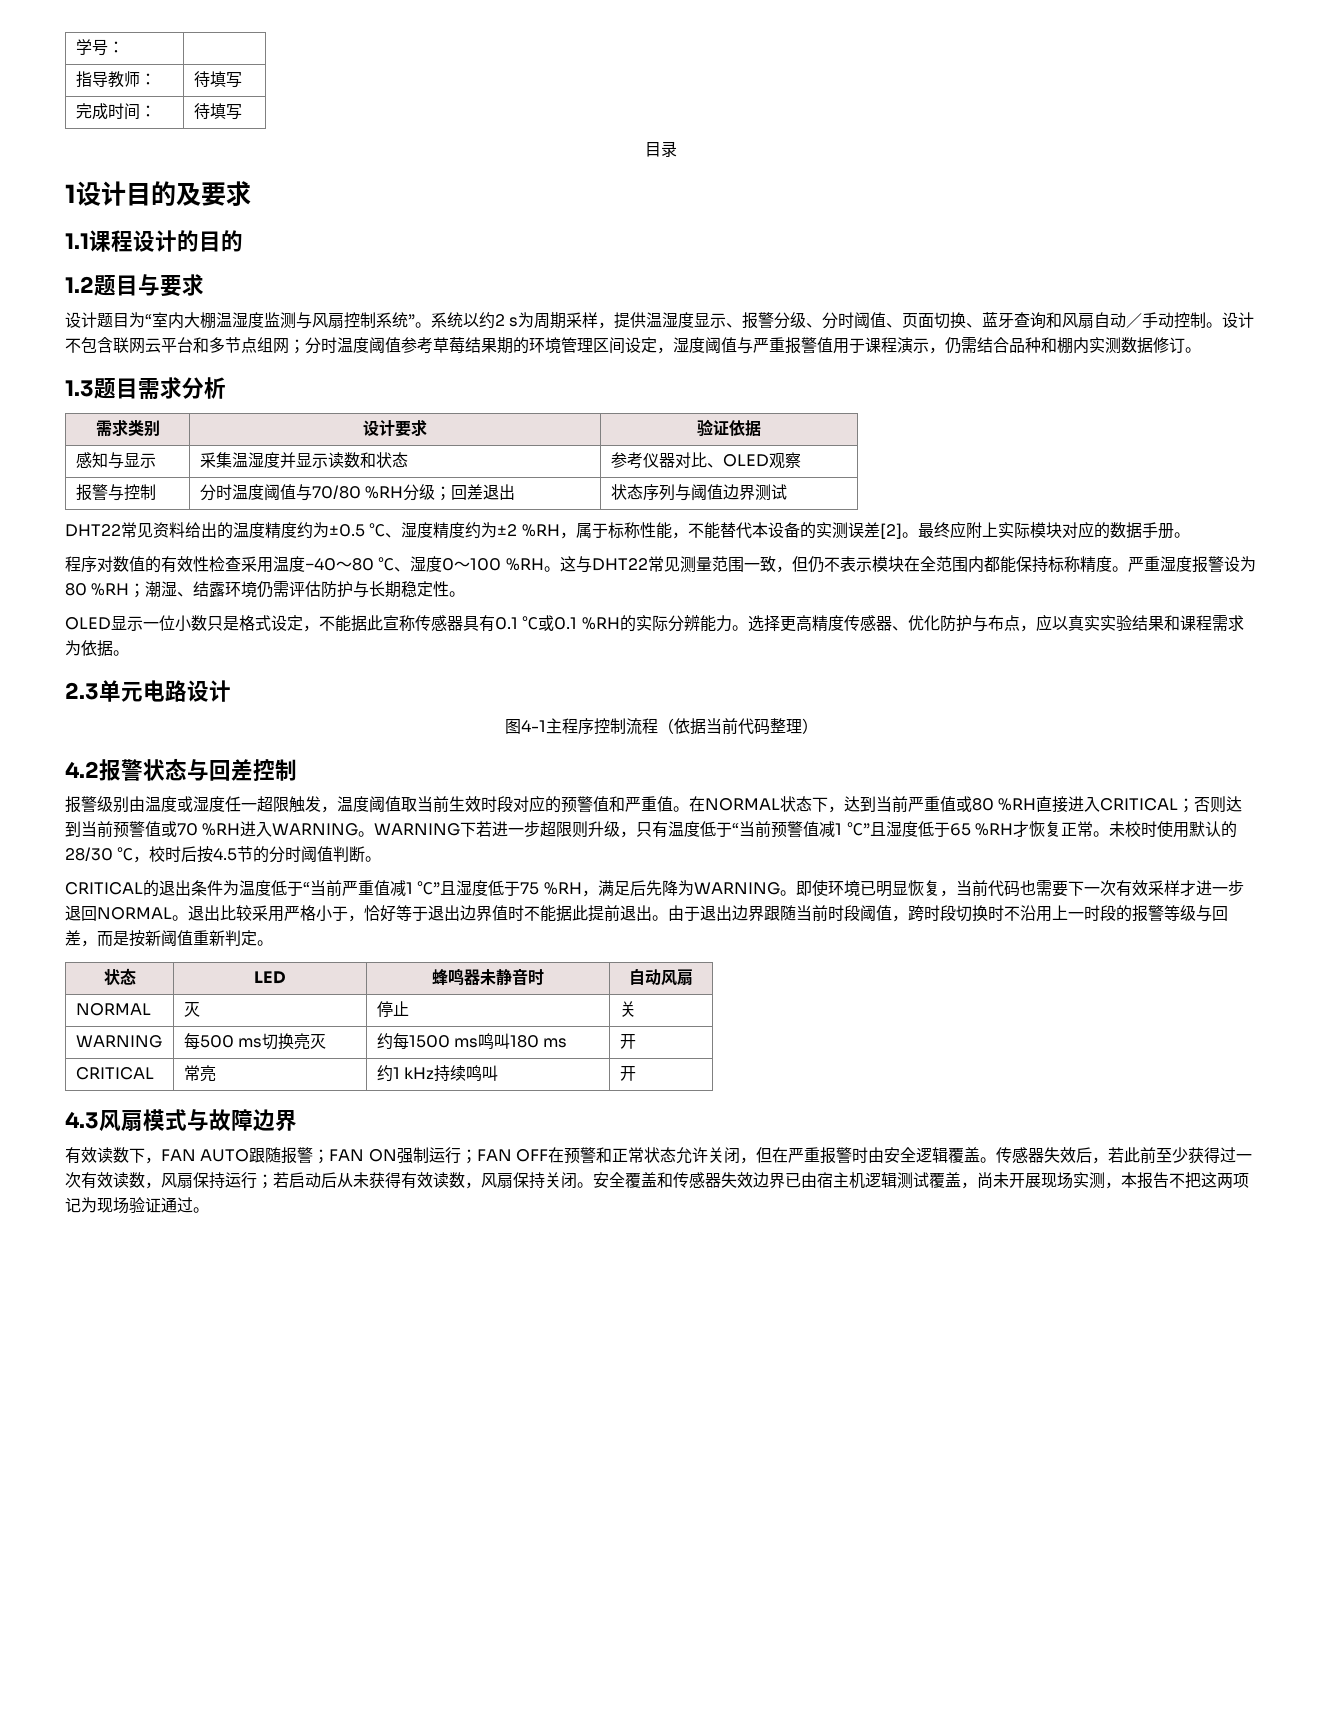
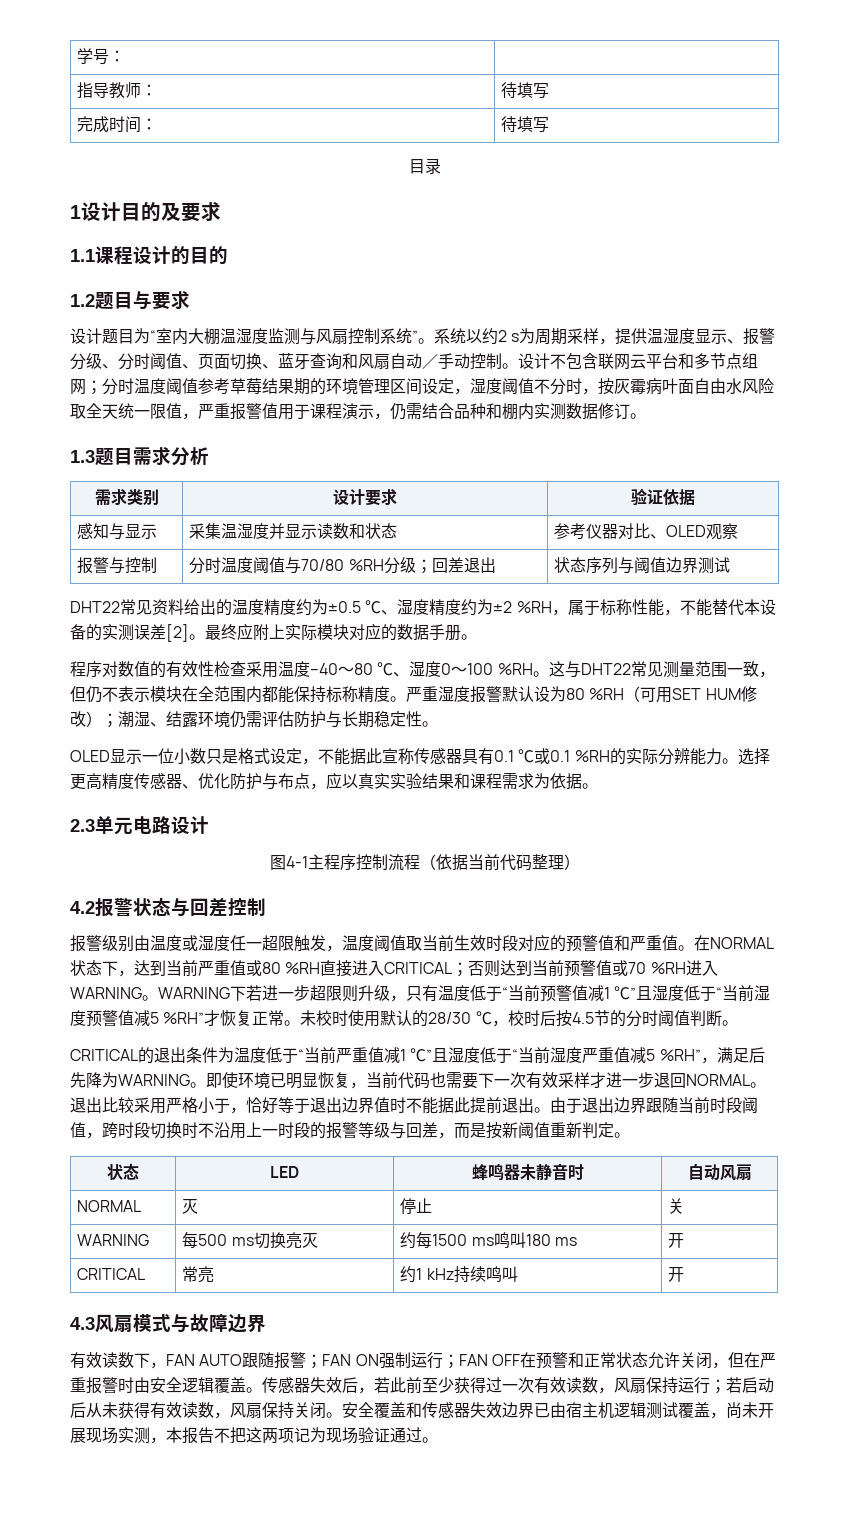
- 设计不包含联网云平台和多节点组网；分时温度阈值参考草莓结果期的环境管理区间设定，湿度阈值与严重报警值用于课程演示，仍需结合品种和棚内实测数据修订。
+ 设计不包含联网云平台和多节点组网；分时温度阈值参考草莓结果期的环境管理区间设定，湿度阈值不分时，按灰霉病叶面自由水风险取全天统一限值，严重报警值用于课程演示，仍需结合品种和棚内实测数据修订。
- 严重湿度报警设为80 %RH；潮湿、结露环境仍需评估防护与长期稳定性。
+ 严重湿度报警默认设为80 %RH（可用SET HUM修改）；潮湿、结露环境仍需评估防护与长期稳定性。
- WARNING下若进一步超限则升级，只有温度低于“当前预警值减1 ℃”且湿度低于65 %RH才恢复正常。
+ WARNING下若进一步超限则升级，只有温度低于“当前预警值减1 ℃”且湿度低于“当前湿度预警值减5 %RH”才恢复正常。
- CRITICAL的退出条件为温度低于“当前严重值减1 ℃”且湿度低于75 %RH，满足后先降为WARNING。
+ CRITICAL的退出条件为温度低于“当前严重值减1 ℃”且湿度低于“当前湿度严重值减5 %RH”，满足后先降为WARNING。

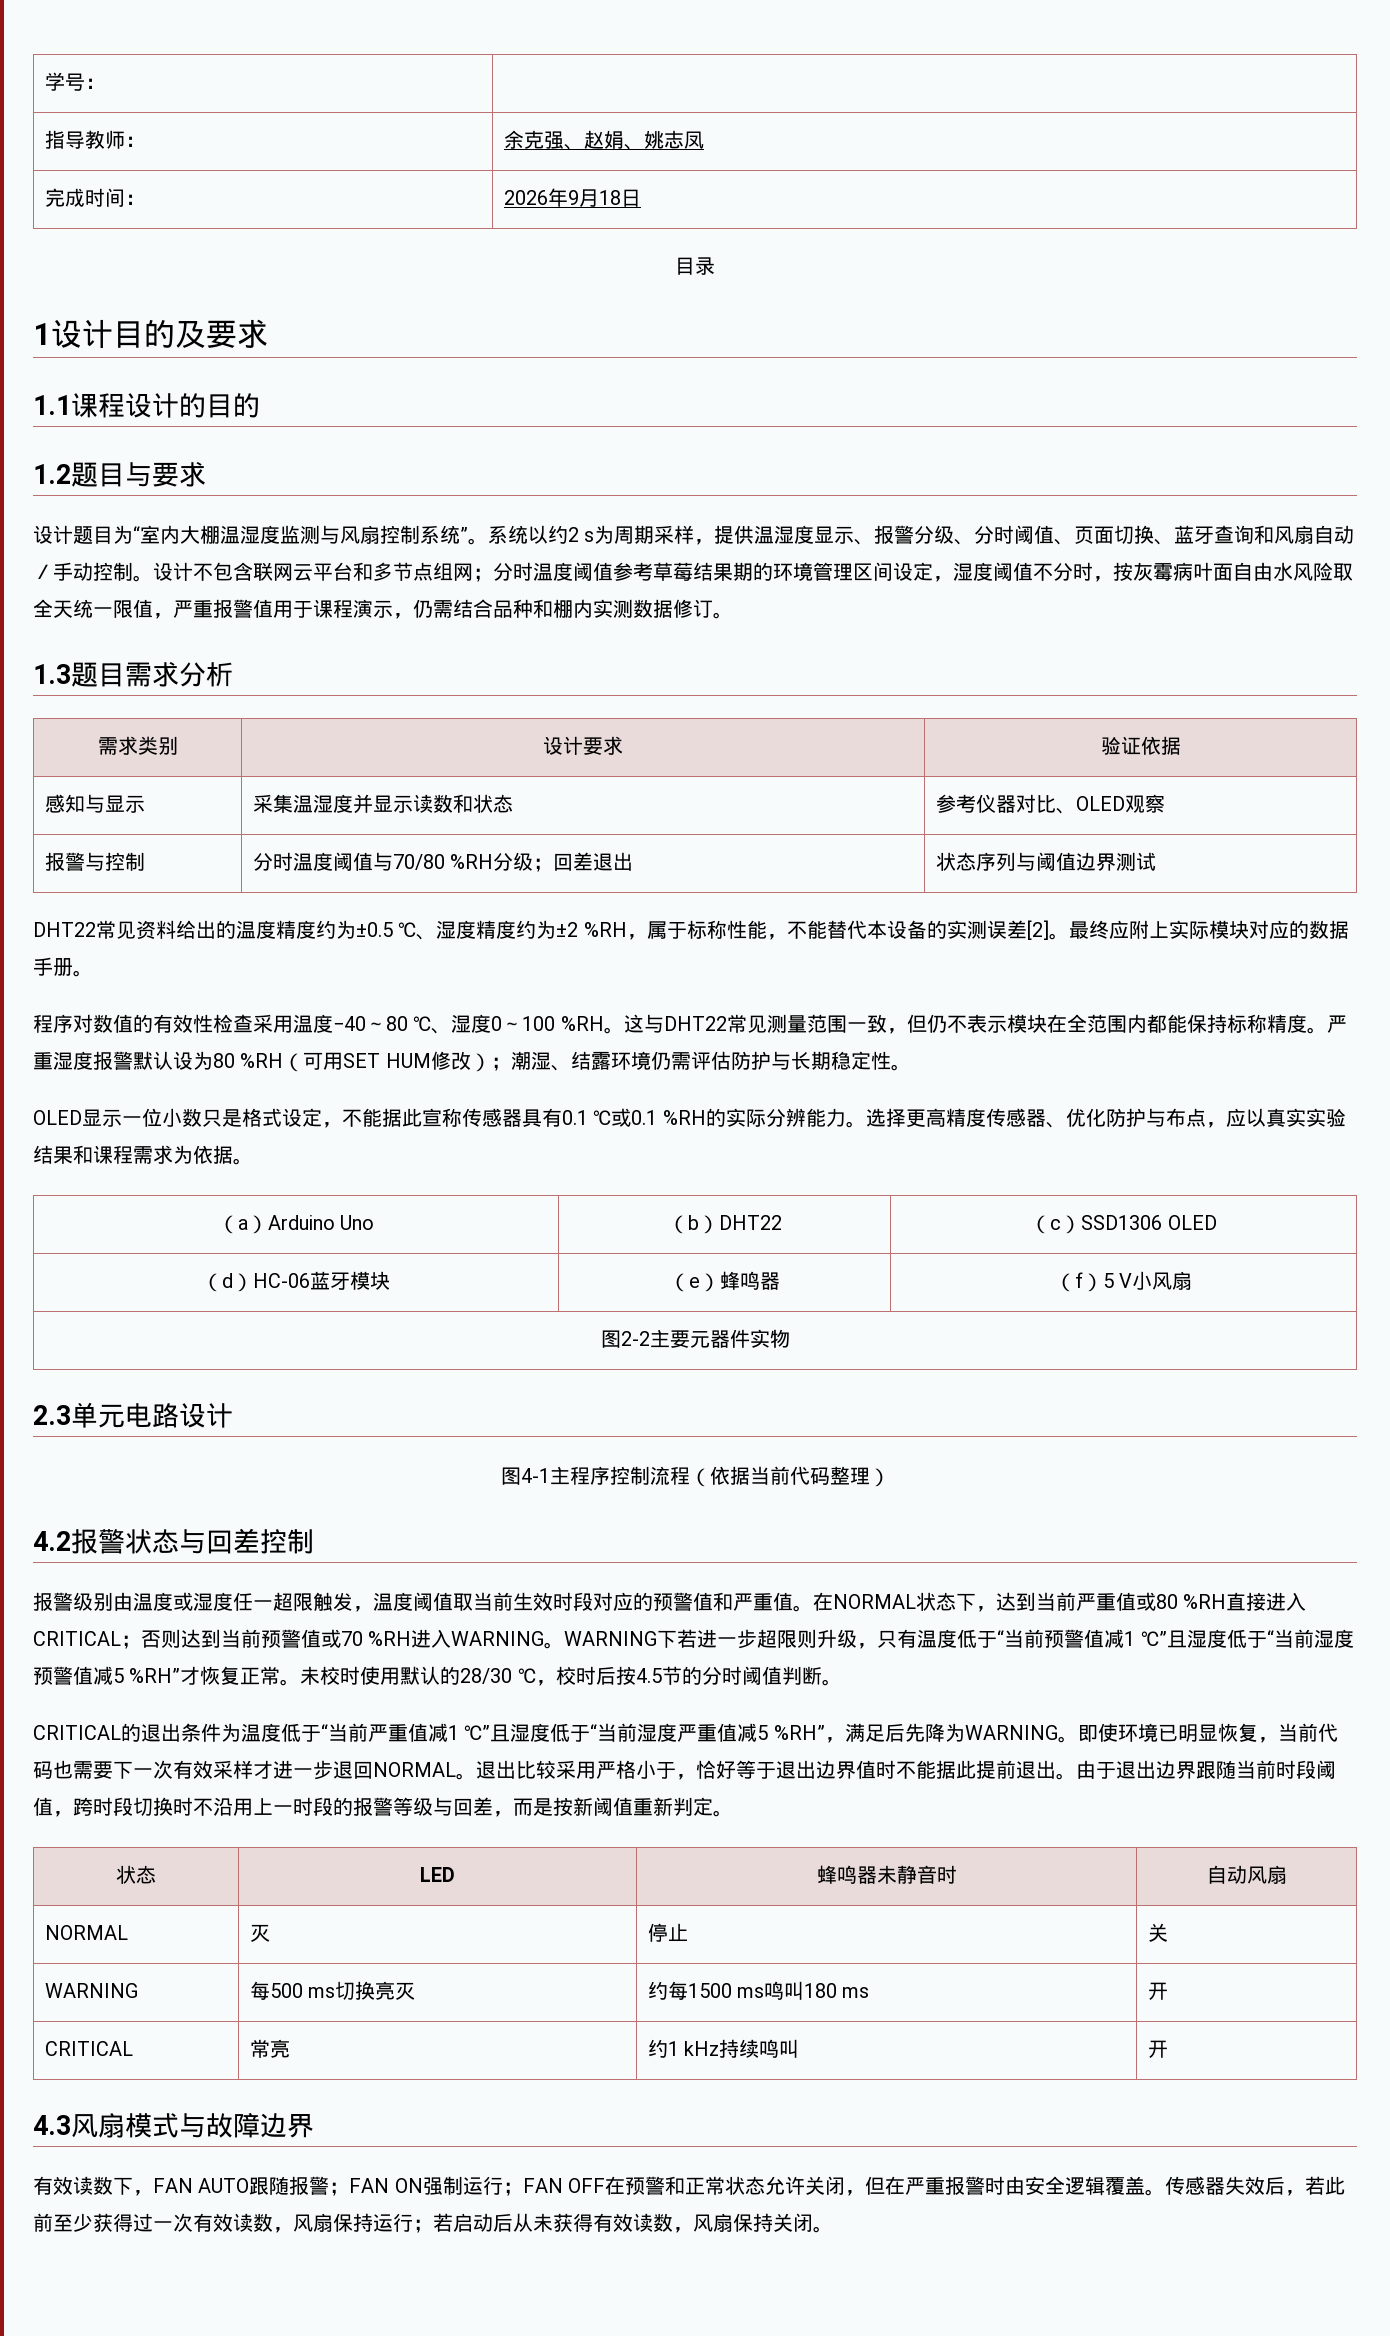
- 指导教师： | 待填写
- 完成时间： | 待填写
+ 指导教师： | 余克强、赵娟、姚志凤
+ 完成时间： | 2026年9月18日
+ （a）Arduino Uno | （b）DHT22 | （c）SSD1306 OLED
+ （d）HC-06蓝牙模块 | （e）蜂鸣器 | （f）5 V小风扇
+ 图2-2主要元器件实物
- 安全覆盖和传感器失效边界已由宿主机逻辑测试覆盖，尚未开展现场实测，本报告不把这两项记为现场验证通过。

